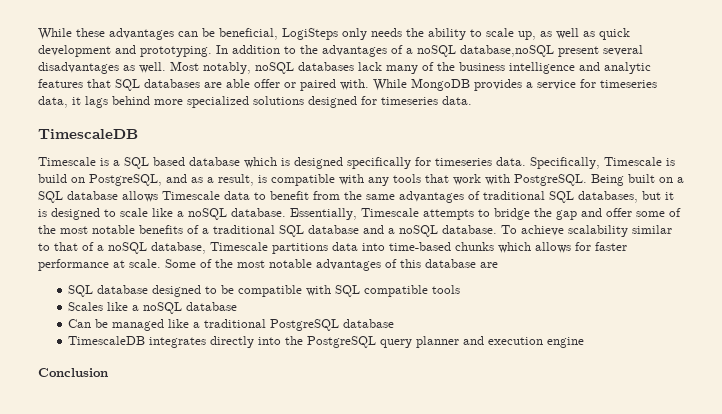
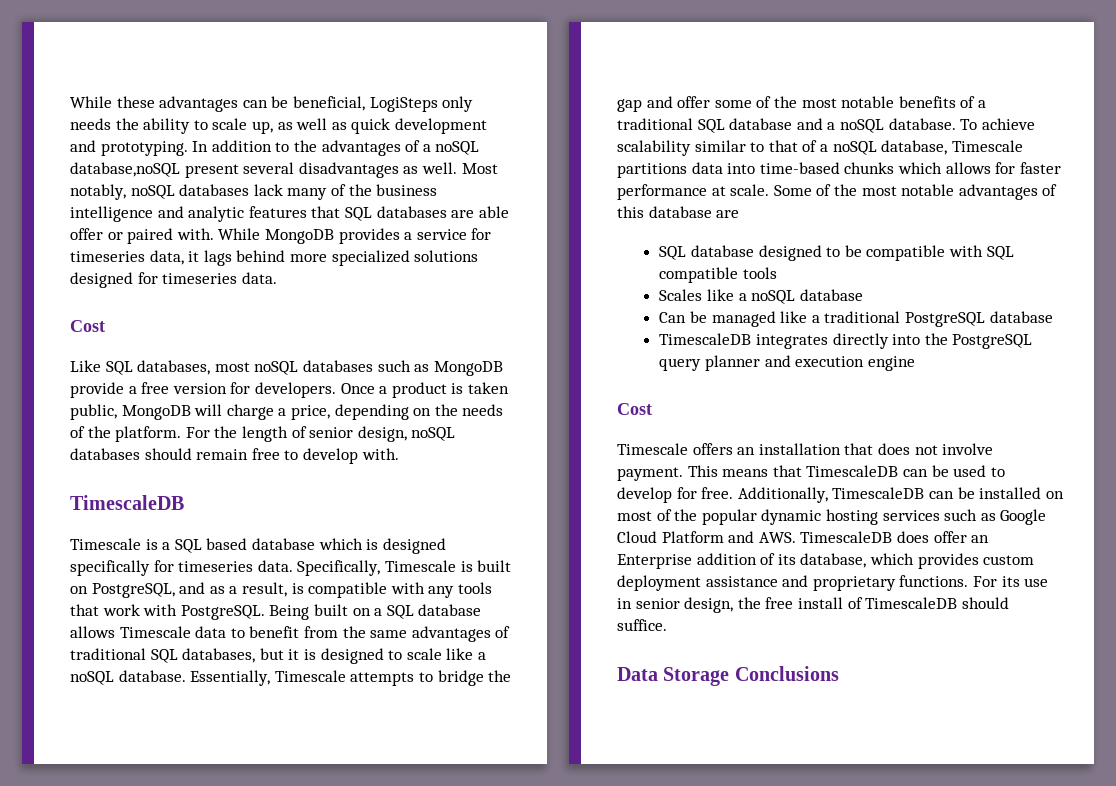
  While MongoDB provides a service for timeseries data, it lags behind more specialized solutions designed for timeseries data.
+ Cost
+ Like SQL databases, most noSQL databases such as MongoDB provide a free version for developers. Once a product is taken public, MongoDB will charge a price, depending on the needs of the platform. For the length of senior design, noSQL databases should remain free to develop with.
- Specifically, Timescale is build on PostgreSQL, and as a result, is compatible with any tools that work with PostgreSQL.
+ Specifically, Timescale is built on PostgreSQL, and as a result, is compatible with any tools that work with PostgreSQL.
  TimescaleDB integrates directly into the PostgreSQL query planner and execution engine
- Conclusion
+ Cost
+ Timescale offers an installation that does not involve payment. This means that TimescaleDB can be used to develop for free. Additionally, TimescaleDB can be installed on most of the popular dynamic hosting services such as Google Cloud Platform and AWS. TimescaleDB does offer an Enterprise addition of its database, which provides custom deployment assistance and proprietary functions. For its use in senior design, the free install of TimescaleDB should suffice.
+ Data Storage Conclusions

